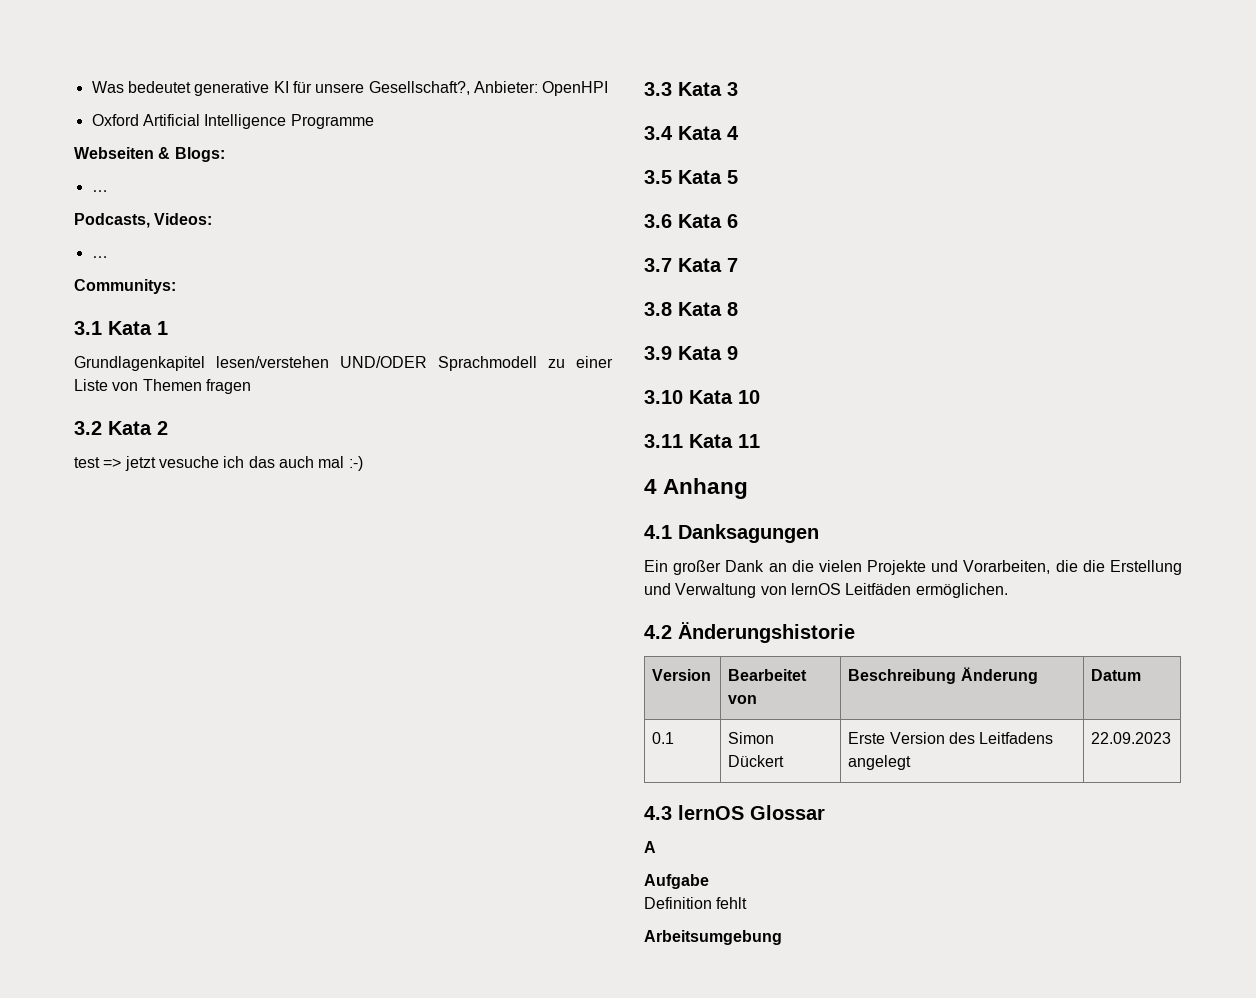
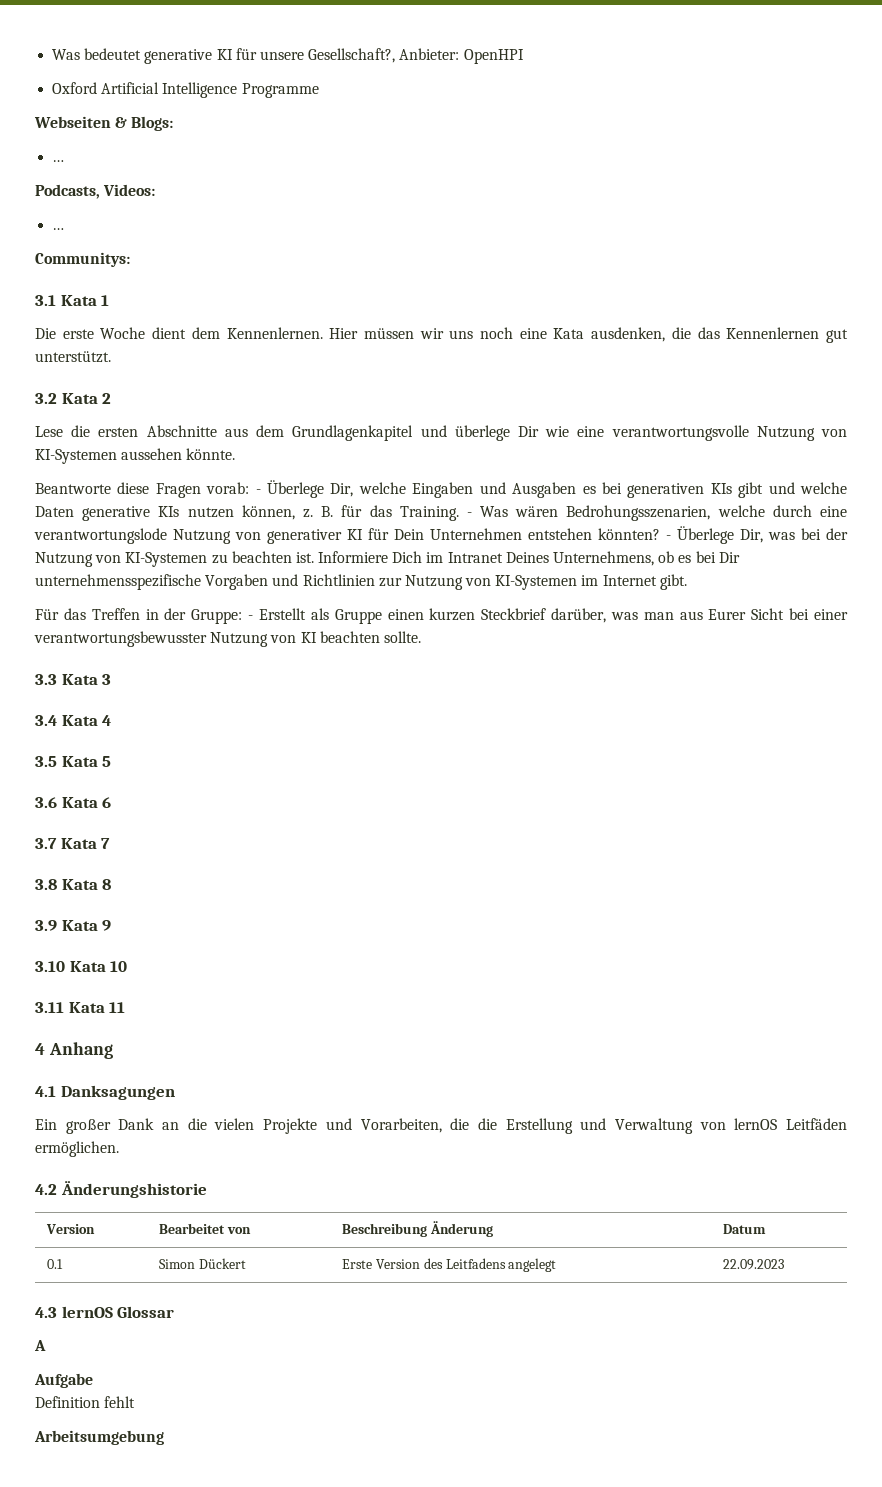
- Grundlagenkapitel lesen/verstehen UND/ODER Sprachmodell zu einer Liste von Themen fragen
+ Die erste Woche dient dem Kennenlernen. Hier müssen wir uns noch eine Kata ausdenken, die das Kennenlernen gut unterstützt.
  3.2 Kata 2
- test => jetzt vesuche ich das auch mal :-)
+ Lese die ersten Abschnitte aus dem Grundlagenkapitel und überlege Dir wie eine verantwortungsvolle Nutzung von KI-Systemen aussehen könnte.
+ Beantworte diese Fragen vorab: - Überlege Dir, welche Eingaben und Ausgaben es bei generativen KIs gibt und welche Daten generative KIs nutzen können, z. B. für das Training. - Was wären Bedrohungsszenarien, welche durch eine verantwortungslode Nutzung von generativer KI für Dein Unternehmen entstehen könnten? - Überlege Dir, was bei der Nutzung von KI-Systemen zu beachten ist. Informiere Dich im Intranet Deines Unternehmens, ob es bei Dir unternehmensspezifische Vorgaben und Richtlinien zur Nutzung von KI-Systemen im Internet gibt.
+ Für das Treffen in der Gruppe: - Erstellt als Gruppe einen kurzen Steckbrief darüber, was man aus Eurer Sicht bei einer verantwortungsbewusster Nutzung von KI beachten sollte.

